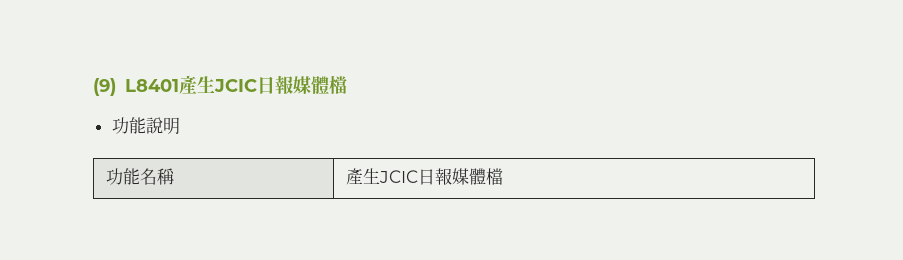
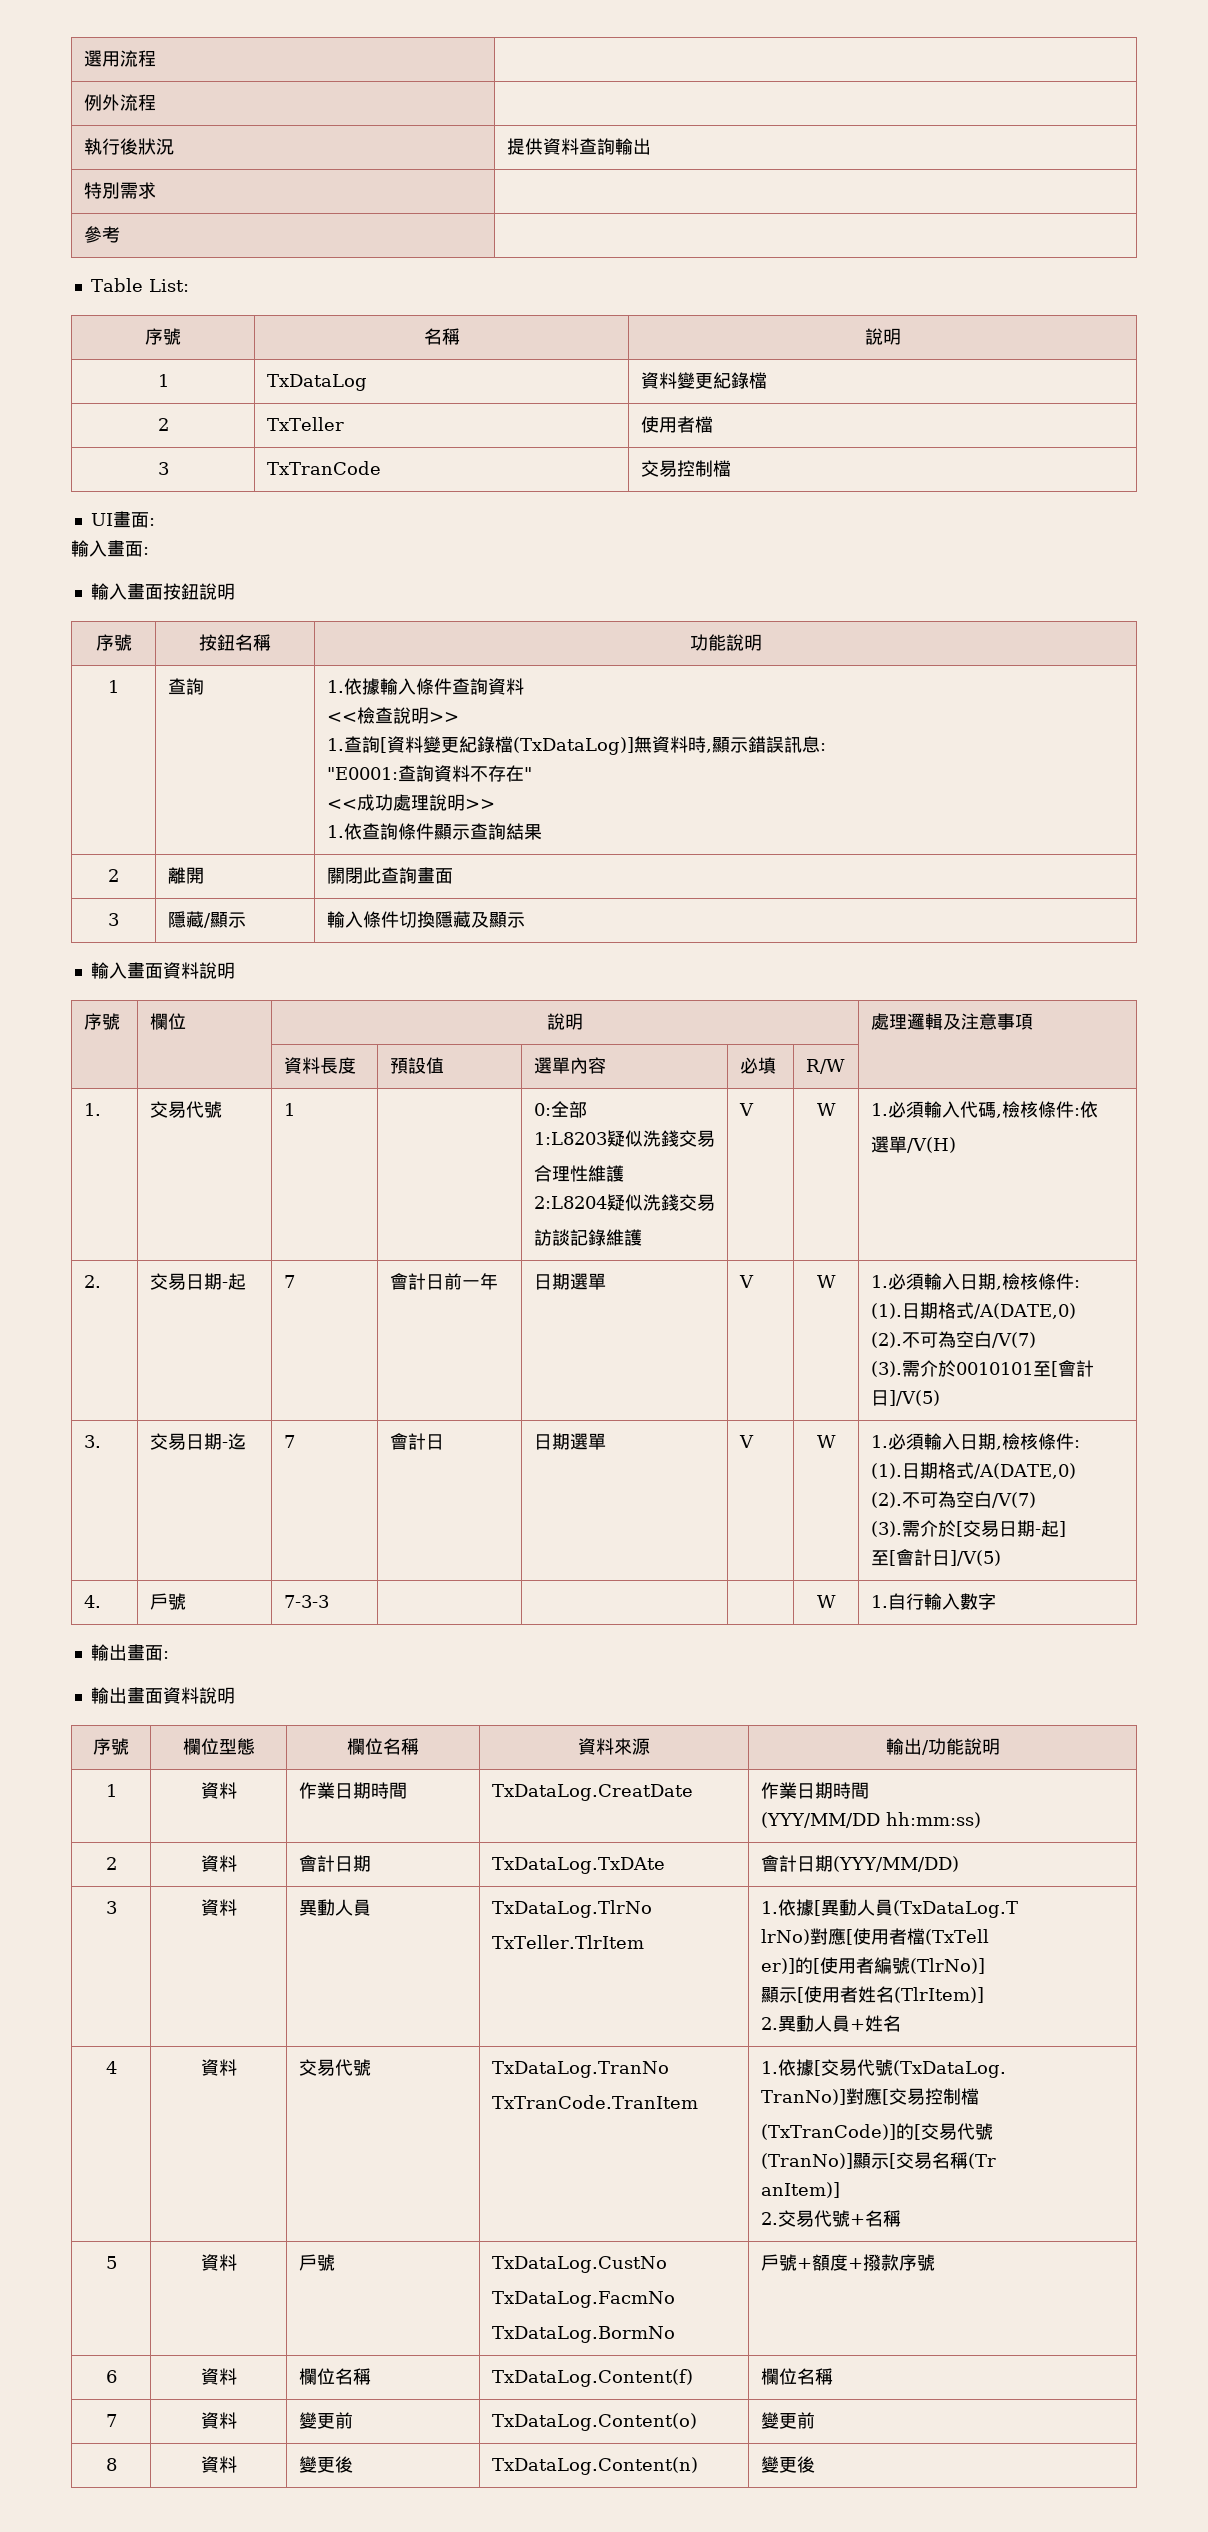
- (9) L8401產生JCIC日報媒體檔
- 功能說明
- 功能名稱 | 產生JCIC日報媒體檔
+ 選用流程 |
+ 例外流程 |
+ 執行後狀況 | 提供資料查詢輸出
+ 特別需求 |
+ 參考 |
+ Table List:
+ 序號 | 名稱 | 說明
+ 1 | TxDataLog | 資料變更紀錄檔
+ 2 | TxTeller | 使用者檔
+ 3 | TxTranCode | 交易控制檔
+ UI畫面:
+ 輸入畫面:
+ 輸入畫面按鈕說明
+ 序號 | 按鈕名稱 | 功能說明
+ 1 | 查詢 | 1.依據輸入條件查詢資料
+ <<檢查說明>>
+ 1.查詢[資料變更紀錄檔(TxDataLog)]無資料時,顯示錯誤訊息:
+ "E0001:查詢資料不存在"
+ <<成功處理說明>>
+ 1.依查詢條件顯示查詢結果
+ 2 | 離開 | 關閉此查詢畫面
+ 3 | 隱藏/顯示 | 輸入條件切換隱藏及顯示
+ 輸入畫面資料說明
+ 序號 | 欄位 | 說明 | 處理邏輯及注意事項
+ | | 資料長度 | 預設值 | 選單內容 | 必填 | R/W |
+ 1. | 交易代號 | 1 | | 0:全部
+ 1:L8203疑似洗錢交易
+ 合理性維護
+ 2:L8204疑似洗錢交易
+ 訪談記錄維護 | V | W | 1.必須輸入代碼,檢核條件:依
+ 選單/V(H)
+ 2. | 交易日期-起 | 7 | 會計日前一年 | 日期選單 | V | W | 1.必須輸入日期,檢核條件:
+ (1).日期格式/A(DATE,0)
+ (2).不可為空白/V(7)
+ (3).需介於0010101至[會計
+ 日]/V(5)
+ 3. | 交易日期-迄 | 7 | 會計日 | 日期選單 | V | W | 1.必須輸入日期,檢核條件:
+ (1).日期格式/A(DATE,0)
+ (2).不可為空白/V(7)
+ (3).需介於[交易日期-起]
+ 至[會計日]/V(5)
+ 4. | 戶號 | 7-3-3 | | | | W | 1.自行輸入數字
+ 輸出畫面:
+ 輸出畫面資料說明
+ 序號 | 欄位型態 | 欄位名稱 | 資料來源 | 輸出/功能說明
+ 1 | 資料 | 作業日期時間 | TxDataLog.CreatDate | 作業日期時間
+ (YYY/MM/DD hh:mm:ss)
+ 2 | 資料 | 會計日期 | TxDataLog.TxDAte | 會計日期(YYY/MM/DD)
+ 3 | 資料 | 異動人員 | TxDataLog.TlrNo
+ TxTeller.TlrItem | 1.依據[異動人員(TxDataLog.T
+ lrNo)對應[使用者檔(TxTell
+ er)]的[使用者編號(TlrNo)]
+ 顯示[使用者姓名(TlrItem)]
+ 2.異動人員+姓名
+ 4 | 資料 | 交易代號 | TxDataLog.TranNo
+ TxTranCode.TranItem | 1.依據[交易代號(TxDataLog.
+ TranNo)]對應[交易控制檔
+ (TxTranCode)]的[交易代號
+ (TranNo)]顯示[交易名稱(Tr
+ anItem)]
+ 2.交易代號+名稱
+ 5 | 資料 | 戶號 | TxDataLog.CustNo
+ TxDataLog.FacmNo
+ TxDataLog.BormNo | 戶號+額度+撥款序號
+ 6 | 資料 | 欄位名稱 | TxDataLog.Content(f) | 欄位名稱
+ 7 | 資料 | 變更前 | TxDataLog.Content(o) | 變更前
+ 8 | 資料 | 變更後 | TxDataLog.Content(n) | 變更後

